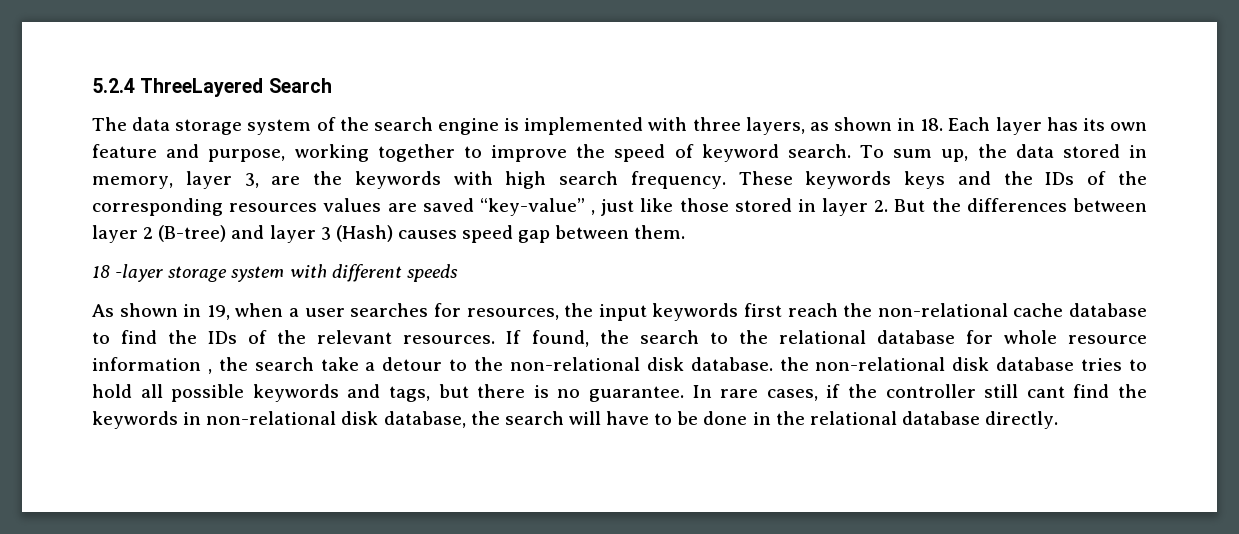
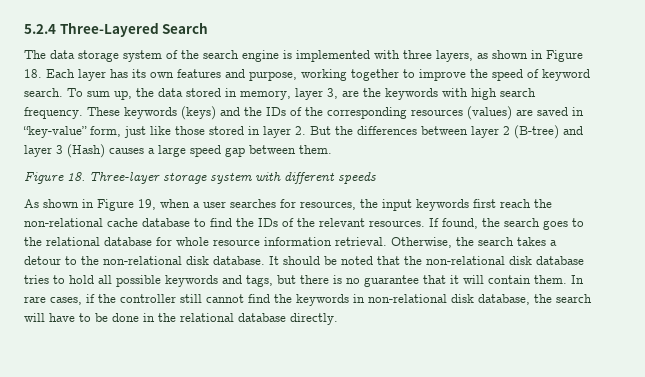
- 5.2.4 ThreeLayered Search
+ 5.2.4 Three-Layered Search
- The data storage system of the search engine is implemented with three layers, as shown in 18. Each layer has its own feature and purpose, working together to improve the speed of keyword search.
+ The data storage system of the search engine is implemented with three layers, as shown in Figure 18. Each layer has its own features and purpose, working together to improve the speed of keyword search.
- These keywords keys and the IDs of the corresponding resources values are saved “key-value” , just like those stored in layer 2. But the differences between layer 2 (B-tree) and layer 3 (Hash) causes speed gap between them.
+ These keywords (keys) and the IDs of the corresponding resources (values) are saved in “key-value” form, just like those stored in layer 2. But the differences between layer 2 (B-tree) and layer 3 (Hash) causes a large speed gap between them.
- 18 -layer storage system with different speeds
+ Figure 18. Three-layer storage system with different speeds
- As shown in 19, when a user searches for resources, the input keywords first reach the non-relational cache database to find the IDs of the relevant resources.
+ As shown in Figure 19, when a user searches for resources, the input keywords first reach the non-relational cache database to find the IDs of the relevant resources.
- If found, the search to the relational database for whole resource information , the search take a detour to the non-relational disk database. the non-relational disk database tries to hold all possible keywords and tags, but there is no guarantee.
+ If found, the search goes to the relational database for whole resource information retrieval. Otherwise, the search takes a detour to the non-relational disk database. It should be noted that the non-relational disk database tries to hold all possible keywords and tags, but there is no guarantee that it will contain them.
- In rare cases, if the controller still cant find the keywords in non-relational disk database, the search will have to be done in the relational database directly.
+ In rare cases, if the controller still cannot find the keywords in non-relational disk database, the search will have to be done in the relational database directly.

